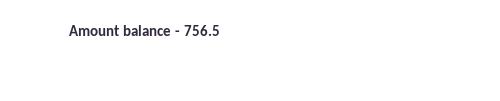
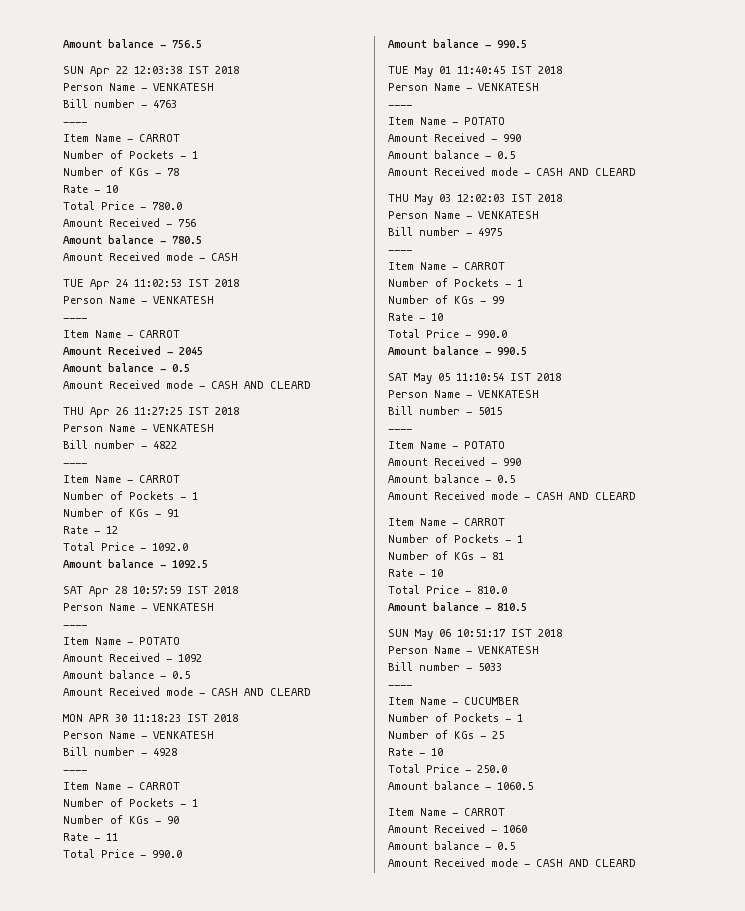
+ SUN Apr 22 12:03:38 IST 2018
+ Person Name - VENKATESH
+ Bill number - 4763
+ ----
+ Item Name - CARROT
+ Number of Pockets - 1
+ Number of KGs - 78
+ Rate - 10
+ Total Price - 780.0
+ Amount Received - 756
+ Amount balance - 780.5
+ Amount Received mode - CASH
+ TUE Apr 24 11:02:53 IST 2018
+ Person Name - VENKATESH
+ ----
+ Item Name - CARROT
+ Amount Received - 2045
+ Amount balance - 0.5
+ Amount Received mode - CASH AND CLEARD
+ THU Apr 26 11:27:25 IST 2018
+ Person Name - VENKATESH
+ Bill number - 4822
+ ----
+ Item Name - CARROT
+ Number of Pockets - 1
+ Number of KGs - 91
+ Rate - 12
+ Total Price - 1092.0
+ Amount balance - 1092.5
+ SAT Apr 28 10:57:59 IST 2018
+ Person Name - VENKATESH
+ ----
+ Item Name - POTATO
+ Amount Received - 1092
+ Amount balance - 0.5
+ Amount Received mode - CASH AND CLEARD
+ MON APR 30 11:18:23 IST 2018
+ Person Name - VENKATESH
+ Bill number - 4928
+ ----
+ Item Name - CARROT
+ Number of Pockets - 1
+ Number of KGs - 90
+ Rate - 11
+ Total Price - 990.0
+ Amount balance - 990.5
+ TUE May 01 11:40:45 IST 2018
+ Person Name - VENKATESH
+ ----
+ Item Name - POTATO
+ Amount Received - 990
+ Amount balance - 0.5
+ Amount Received mode - CASH AND CLEARD
+ THU May 03 12:02:03 IST 2018
+ Person Name - VENKATESH
+ Bill number - 4975
+ ----
+ Item Name - CARROT
+ Number of Pockets - 1
+ Number of KGs - 99
+ Rate - 10
+ Total Price - 990.0
+ Amount balance - 990.5
+ SAT May 05 11:10:54 IST 2018
+ Person Name - VENKATESH
+ Bill number - 5015
+ ----
+ Item Name - POTATO
+ Amount Received - 990
+ Amount balance - 0.5
+ Amount Received mode - CASH AND CLEARD
+ Item Name - CARROT
+ Number of Pockets - 1
+ Number of KGs - 81
+ Rate - 10
+ Total Price - 810.0
+ Amount balance - 810.5
+ SUN May 06 10:51:17 IST 2018
+ Person Name - VENKATESH
+ Bill number - 5033
+ ----
+ Item Name - CUCUMBER
+ Number of Pockets - 1
+ Number of KGs - 25
+ Rate - 10
+ Total Price - 250.0
+ Amount balance - 1060.5
+ Item Name - CARROT
+ Amount Received - 1060
+ Amount balance - 0.5
+ Amount Received mode - CASH AND CLEARD

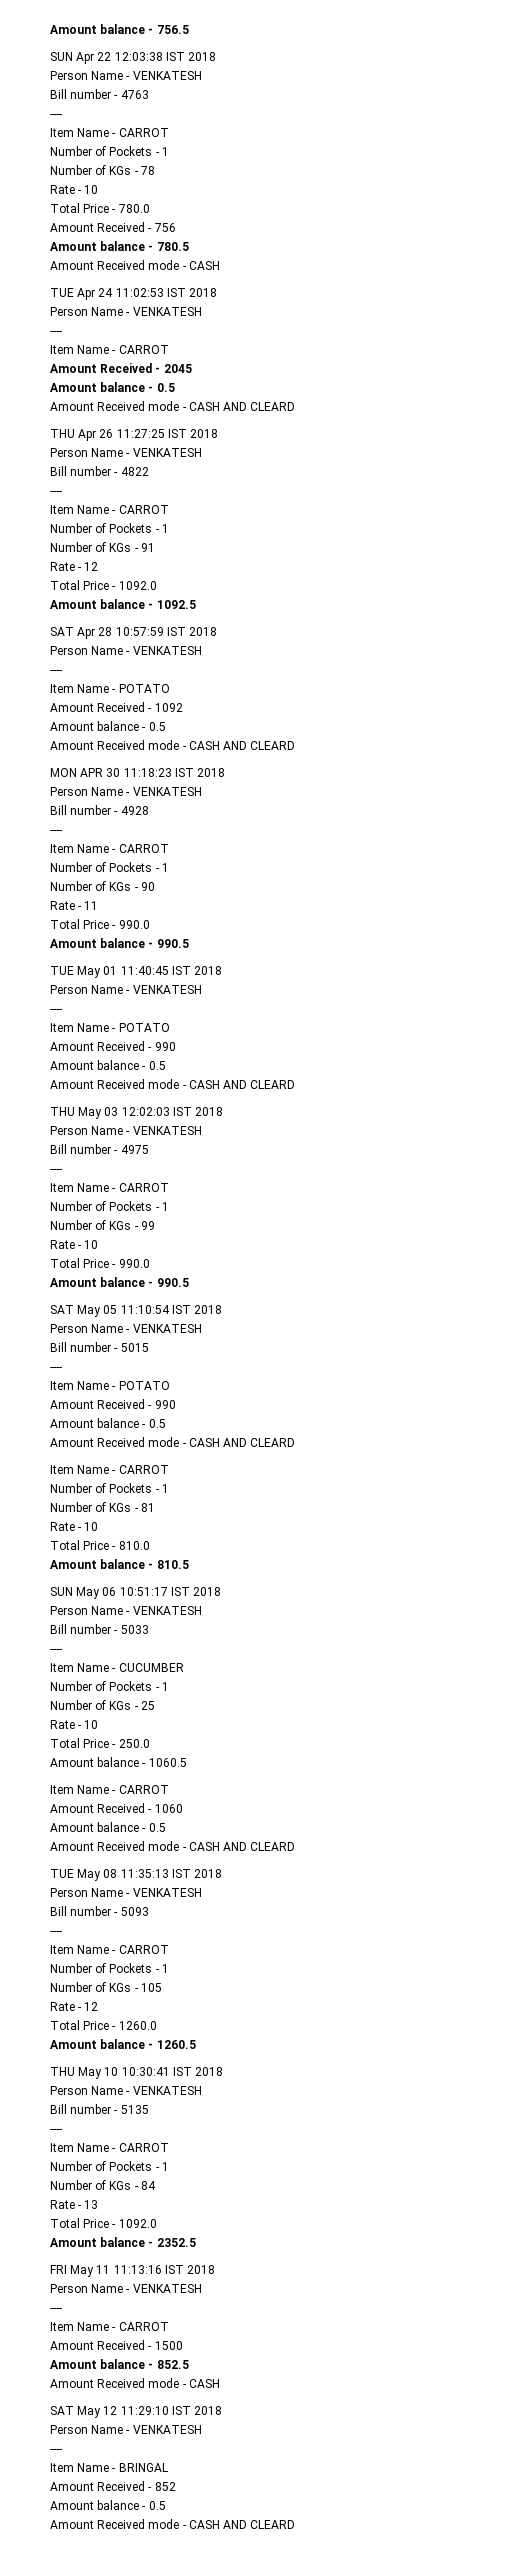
+ TUE May 08 11:35:13 IST 2018
+ Person Name - VENKATESH
+ Bill number - 5093
+ ----
+ Item Name - CARROT
+ Number of Pockets - 1
+ Number of KGs - 105
+ Rate - 12
+ Total Price - 1260.0
+ Amount balance - 1260.5
+ THU May 10 10:30:41 IST 2018
+ Person Name - VENKATESH
+ Bill number - 5135
+ ----
+ Item Name - CARROT
+ Number of Pockets - 1
+ Number of KGs - 84
+ Rate - 13
+ Total Price - 1092.0
+ Amount balance - 2352.5
+ FRI May 11 11:13:16 IST 2018
+ Person Name - VENKATESH
+ ----
+ Item Name - CARROT
+ Amount Received - 1500
+ Amount balance - 852.5
+ Amount Received mode - CASH
+ SAT May 12 11:29:10 IST 2018
+ Person Name - VENKATESH
+ ----
+ Item Name - BRINGAL
+ Amount Received - 852
+ Amount balance - 0.5
+ Amount Received mode - CASH AND CLEARD

